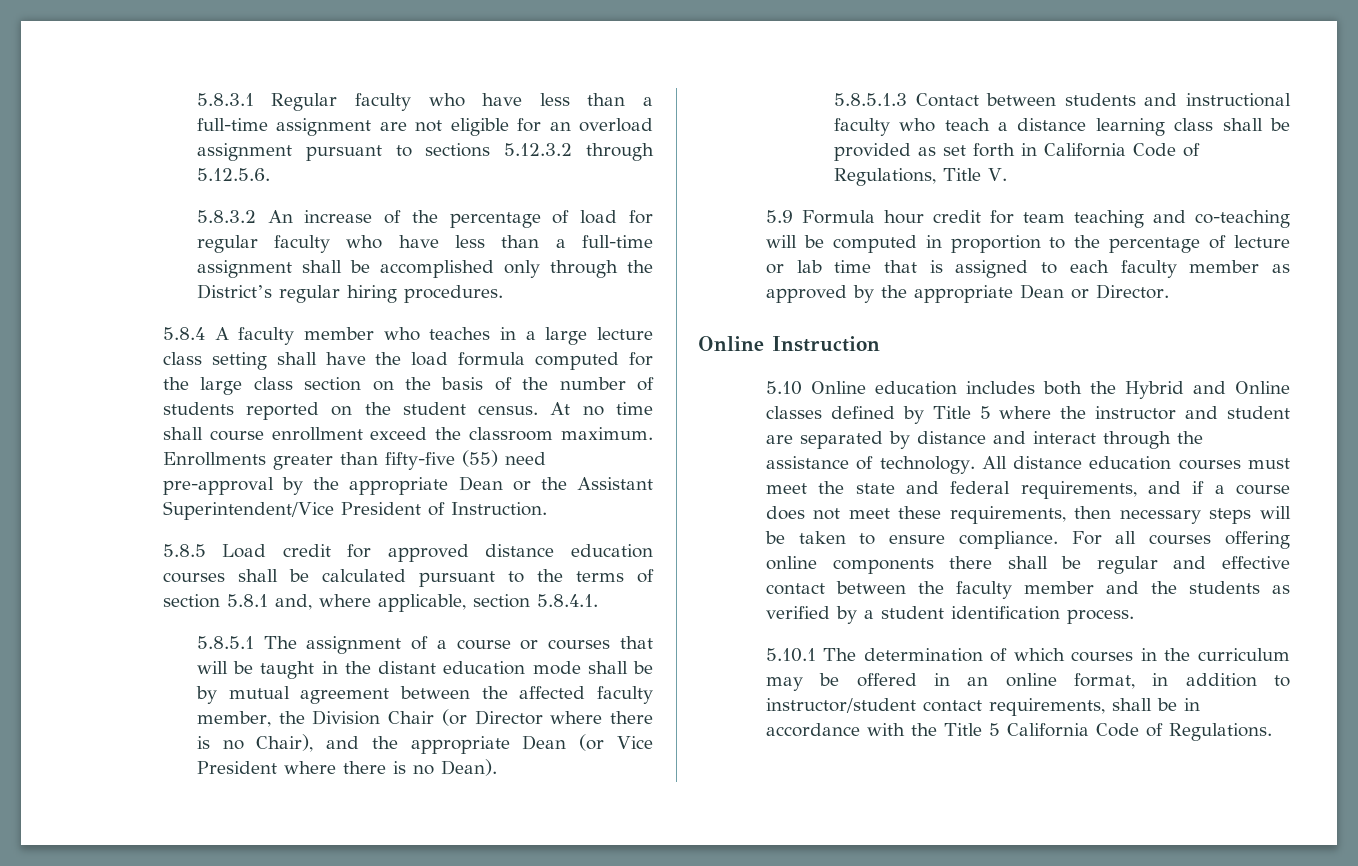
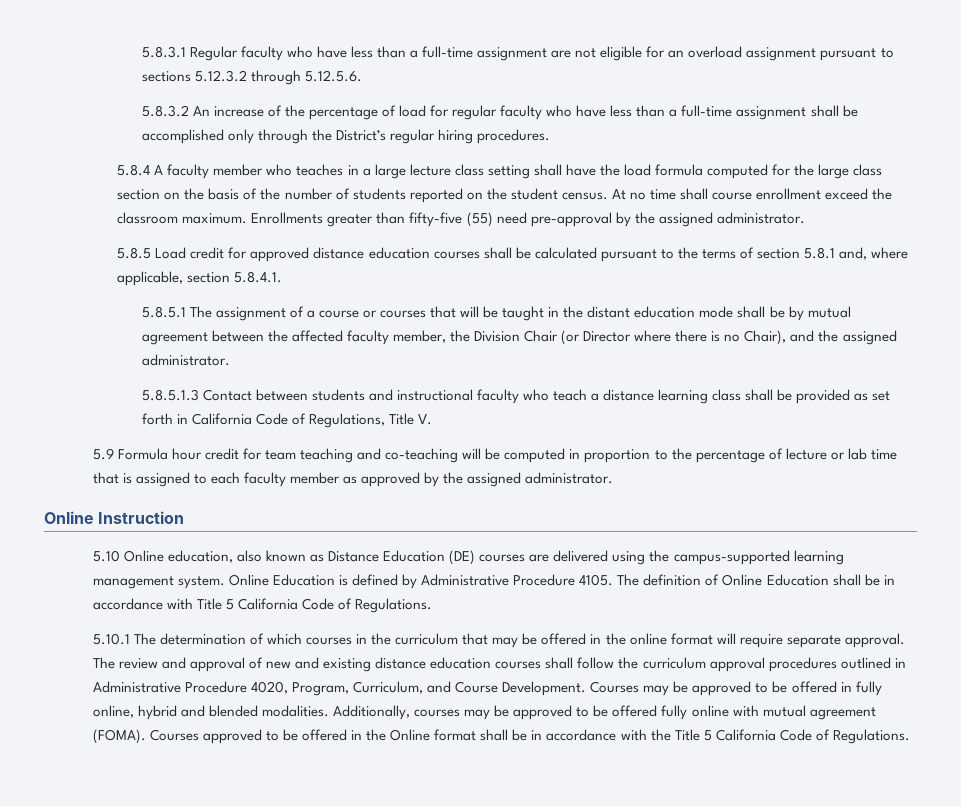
- Enrollments greater than fifty-five (55) need pre-approval by the appropriate Dean or the Assistant Superintendent/Vice President of Instruction.
+ Enrollments greater than fifty-five (55) need pre-approval by the assigned administrator.
- 5.8.5.1 The assignment of a course or courses that will be taught in the distant education mode shall be by mutual agreement between the affected faculty member, the Division Chair (or Director where there is no Chair), and the appropriate Dean (or Vice President where there is no Dean).
+ 5.8.5.1 The assignment of a course or courses that will be taught in the distant education mode shall be by mutual agreement between the affected faculty member, the Division Chair (or Director where there is no Chair), and the assigned administrator.
- 5.9 Formula hour credit for team teaching and co-teaching will be computed in proportion to the percentage of lecture or lab time that is assigned to each faculty member as approved by the appropriate Dean or Director.
+ 5.9 Formula hour credit for team teaching and co-teaching will be computed in proportion to the percentage of lecture or lab time that is assigned to each faculty member as approved by the assigned administrator.
- 5.10 Online education includes both the Hybrid and Online classes defined by Title 5 where the instructor and student are separated by distance and interact through the assistance of technology. All distance education courses must meet the state and federal requirements, and if a course does not meet these requirements, then necessary steps will be taken to ensure compliance. For all courses offering online components there shall be regular and effective contact between the faculty member and the students as verified by a student identification process.
+ 5.10 Online education, also known as Distance Education (DE) courses are delivered using the campus-supported learning management system. Online Education is defined by Administrative Procedure 4105. The definition of Online Education shall be in accordance with Title 5 California Code of Regulations.
- 5.10.1 The determination of which courses in the curriculum may be offered in an online format, in addition to instructor/student contact requirements, shall be in accordance with the Title 5 California Code of Regulations.
+ 5.10.1 The determination of which courses in the curriculum that may be offered in the online format will require separate approval. The review and approval of new and existing distance education courses shall follow the curriculum approval procedures outlined in Administrative Procedure 4020, Program, Curriculum, and Course Development. Courses may be approved to be offered in fully online, hybrid and blended modalities. Additionally, courses may be approved to be offered fully online with mutual agreement (FOMA). Courses approved to be offered in the Online format shall be in accordance with the Title 5 California Code of Regulations.

